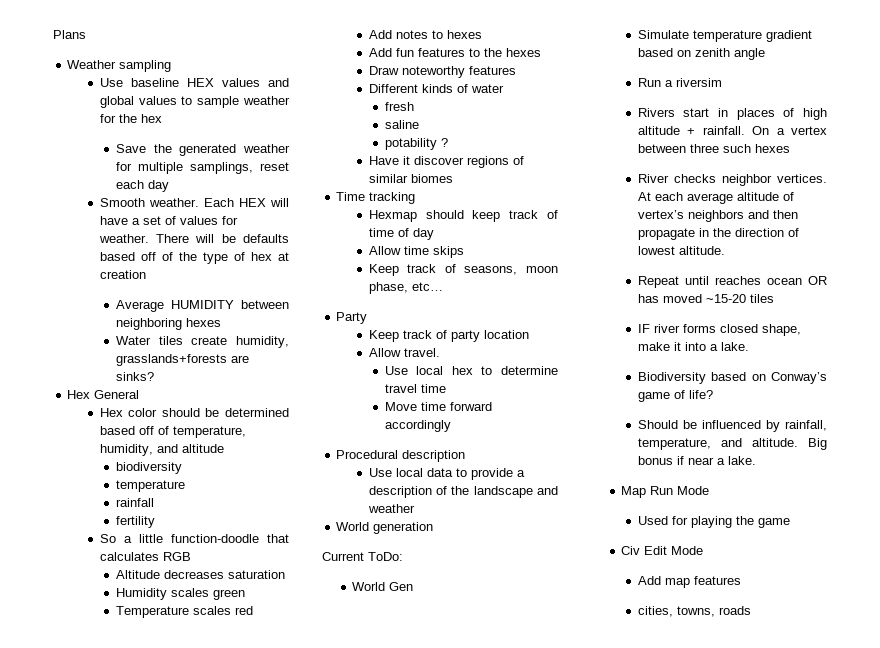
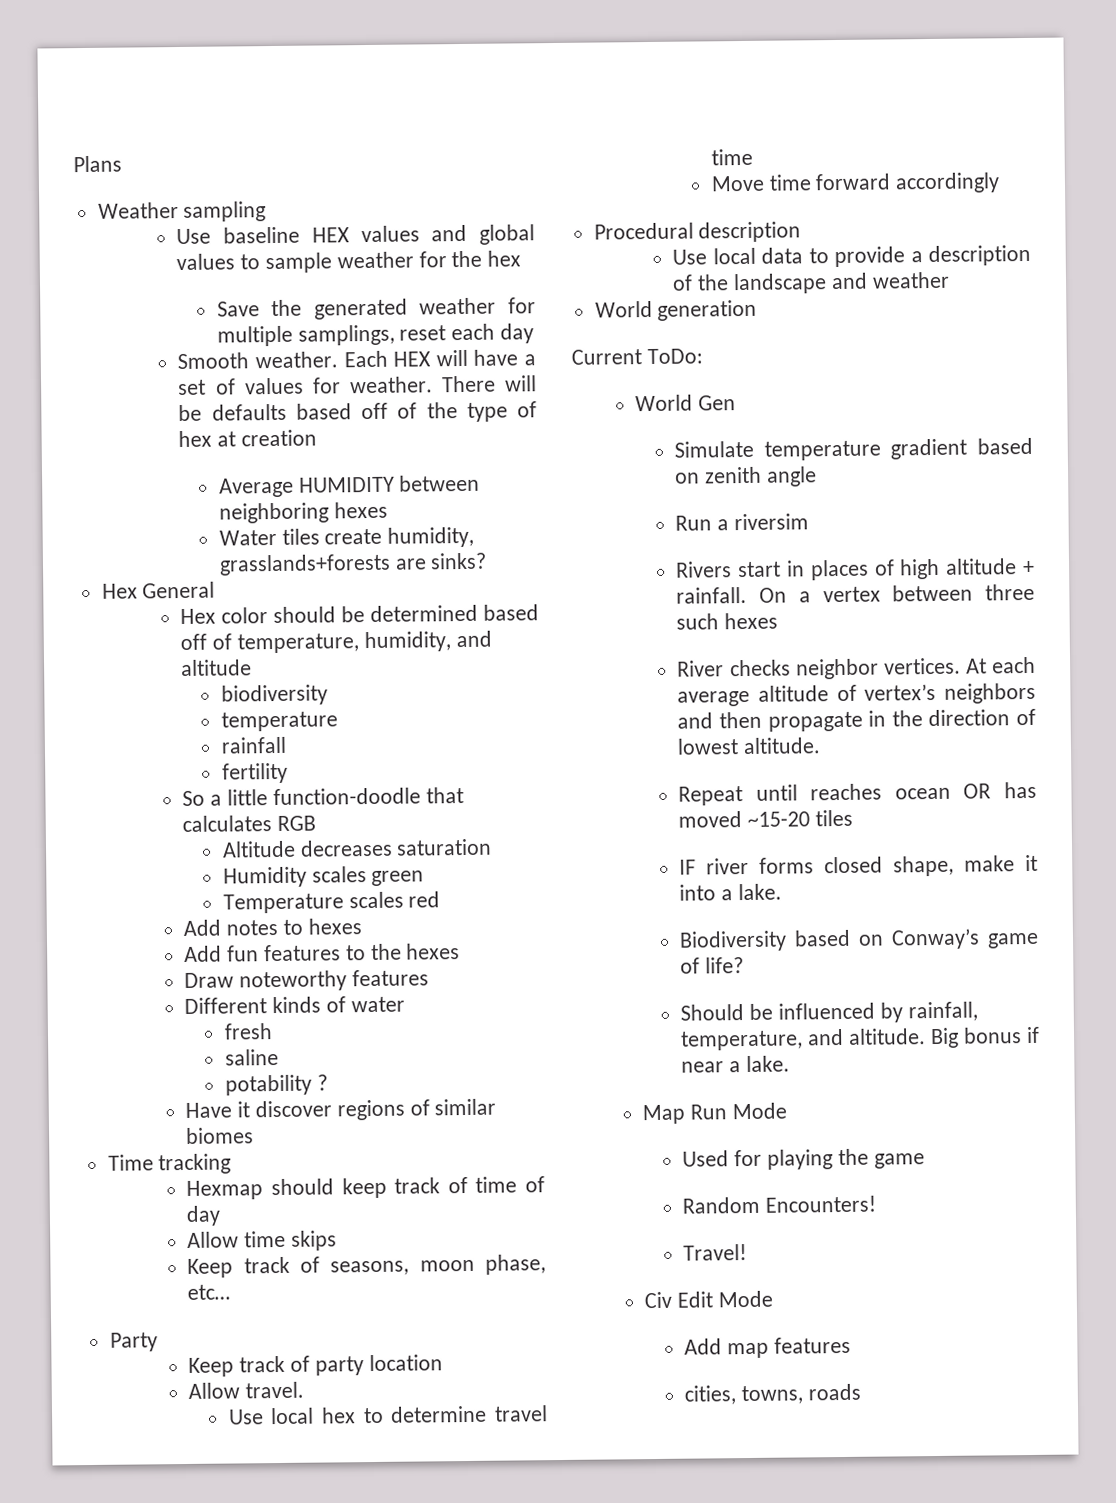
+ Random Encounters!
+ Travel!

